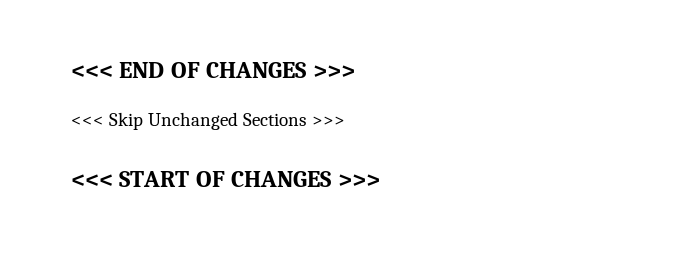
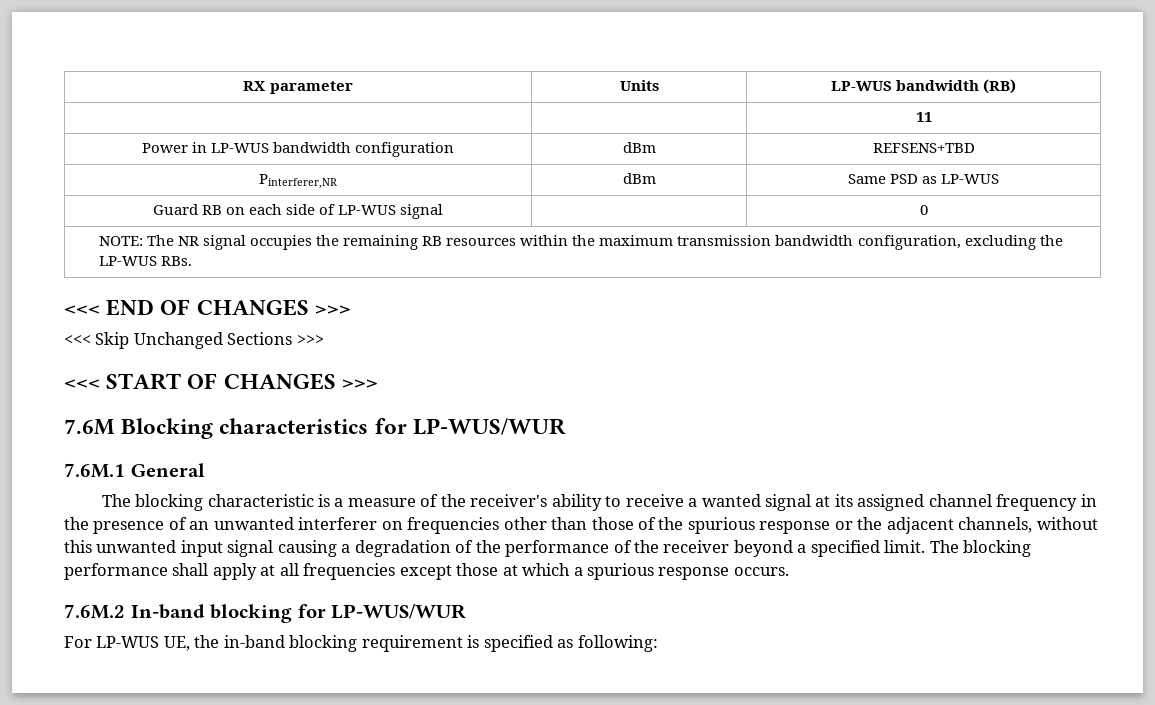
+ RX parameter | Units | LP-WUS bandwidth (RB)
+ | | 11
+ Power in LP-WUS bandwidth configuration | dBm | REFSENS+TBD
+ Pinterferer,NR | dBm | Same PSD as LP-WUS
+ Guard RB on each side of LP-WUS signal | | 0
+ NOTE: The NR signal occupies the remaining RB resources within the maximum transmission bandwidth configuration, excluding the LP-WUS RBs.
+ 7.6M Blocking characteristics for LP-WUS/WUR
+ 7.6M.1 General
+ The blocking characteristic is a measure of the receiver's ability to receive a wanted signal at its assigned channel frequency in the presence of an unwanted interferer on frequencies other than those of the spurious response or the adjacent channels, without this unwanted input signal causing a degradation of the performance of the receiver beyond a specified limit. The blocking performance shall apply at all frequencies except those at which a spurious response occurs.
+ 7.6M.2 In-band blocking for LP-WUS/WUR
+ For LP-WUS UE, the in-band blocking requirement is specified as following:

